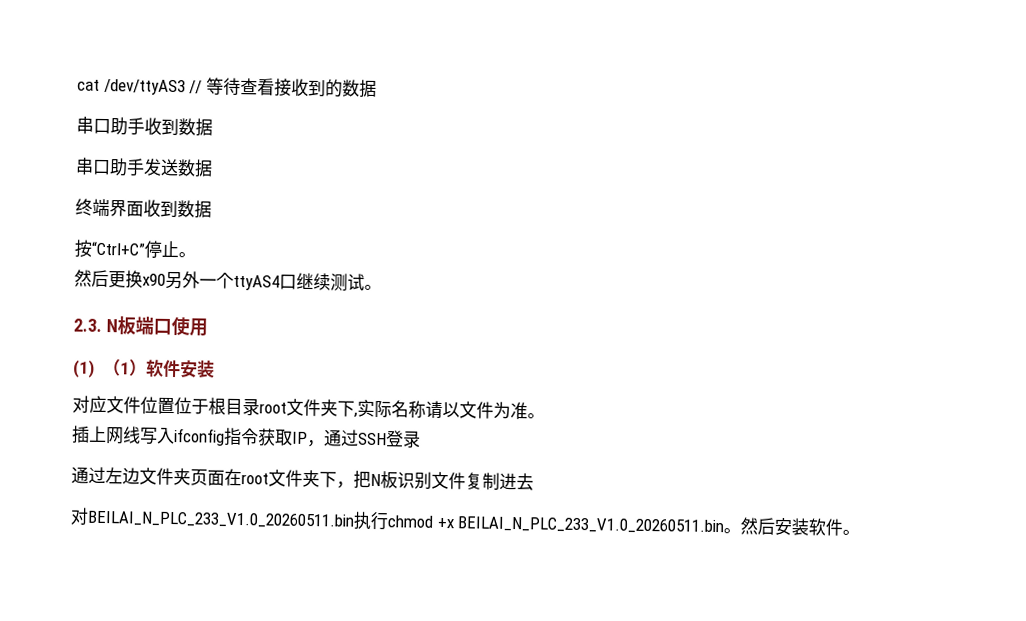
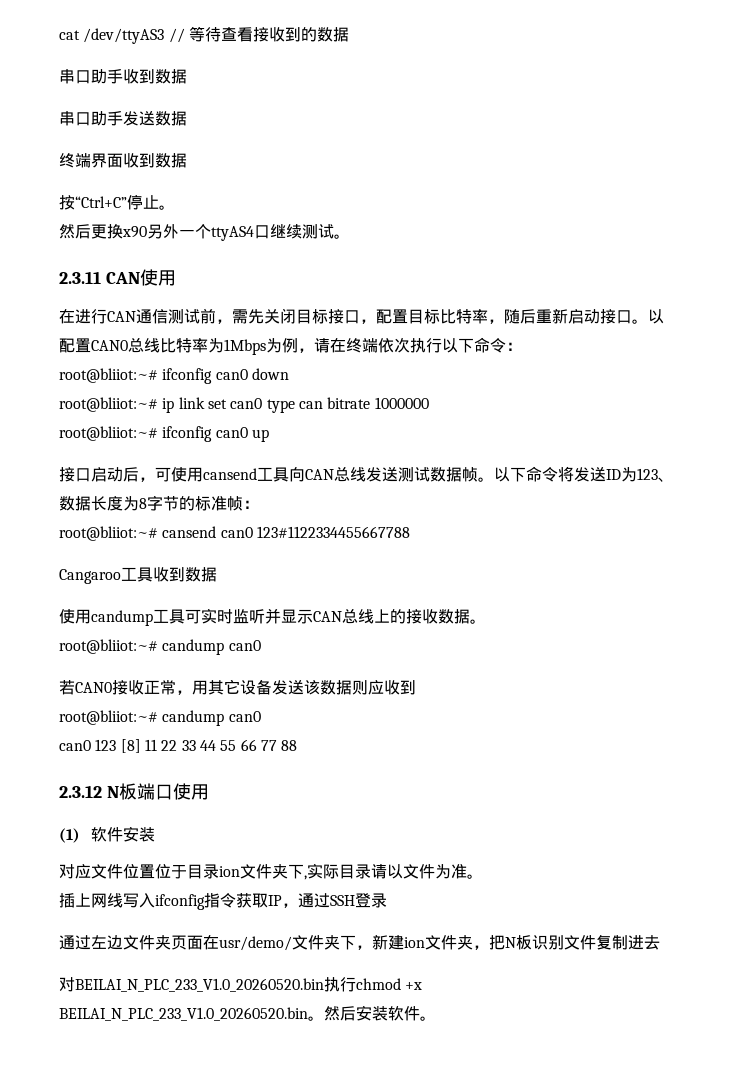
- 2.3. N板端口使用
+ 2.3.11 CAN使用
+ 在进行CAN通信测试前，需先关闭目标接口，配置目标比特率，随后重新启动接口。以配置CAN0总线比特率为1Mbps为例，请在终端依次执行以下命令：
+ root@bliiot:~# ifconfig can0 down
+ root@bliiot:~# ip link set can0 type can bitrate 1000000
+ root@bliiot:~# ifconfig can0 up
+ 接口启动后，可使用cansend工具向CAN总线发送测试数据帧。以下命令将发送ID为123、数据长度为8字节的标准帧：
+ root@bliiot:~# cansend can0 123#1122334455667788
+ Cangaroo工具收到数据
+ 使用candump工具可实时监听并显示CAN总线上的接收数据。
+ root@bliiot:~# candump can0
+ 若CAN0接收正常，用其它设备发送该数据则应收到
+ root@bliiot:~# candump can0
+ can0 123 [8] 11 22 33 44 55 66 77 88
+ 2.3.12 N板端口使用
- (1)（1）软件安装
+ (1)软件安装
- 对应文件位置位于根目录root文件夹下,实际名称请以文件为准。
+ 对应文件位置位于目录ion文件夹下,实际目录请以文件为准。
- 通过左边文件夹页面在root文件夹下，把N板识别文件复制进去
+ 通过左边文件夹页面在usr/demo/文件夹下，新建ion文件夹，把N板识别文件复制进去
- 对BEILAI_N_PLC_233_V1.0_20260511.bin执行chmod +x BEILAI_N_PLC_233_V1.0_20260511.bin。
+ 对BEILAI_N_PLC_233_V1.0_20260520.bin执行chmod +x BEILAI_N_PLC_233_V1.0_20260520.bin。

